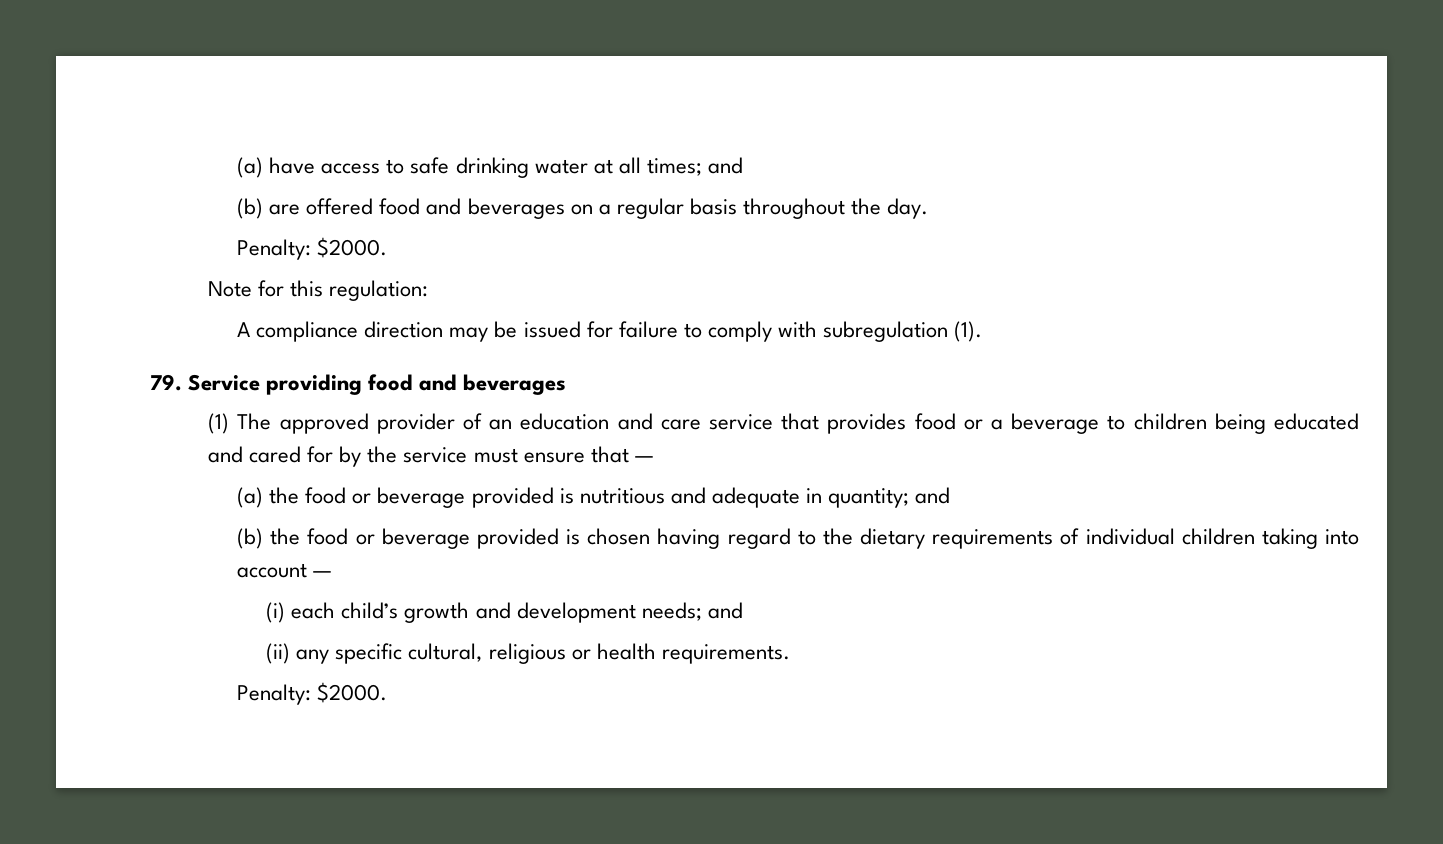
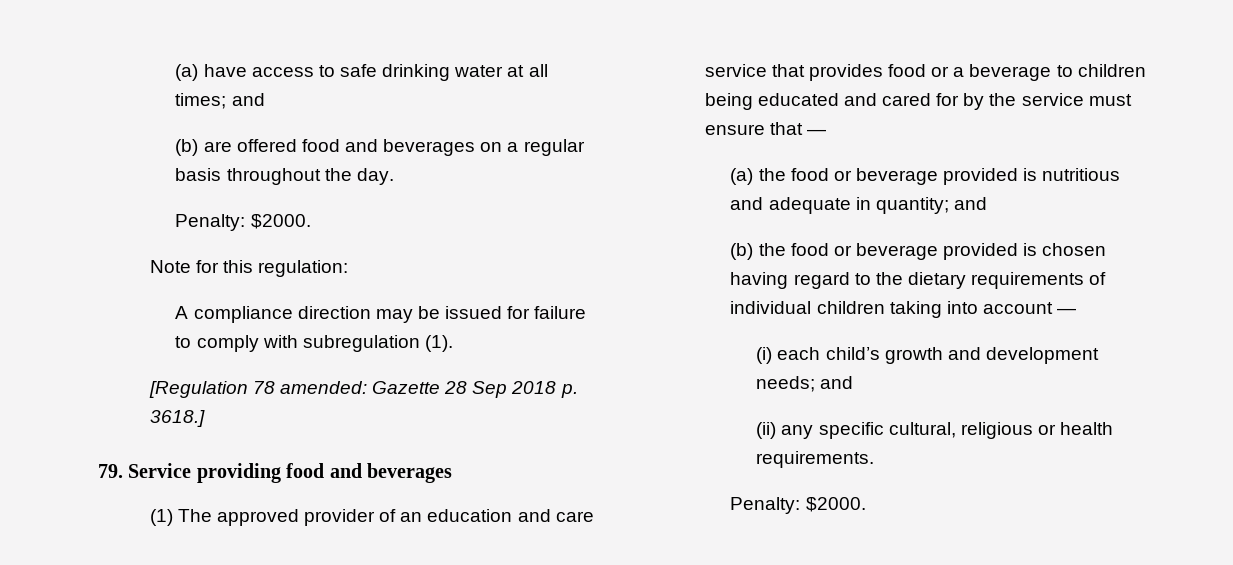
+ [Regulation 78 amended: Gazette 28 Sep 2018 p. 3618.]

